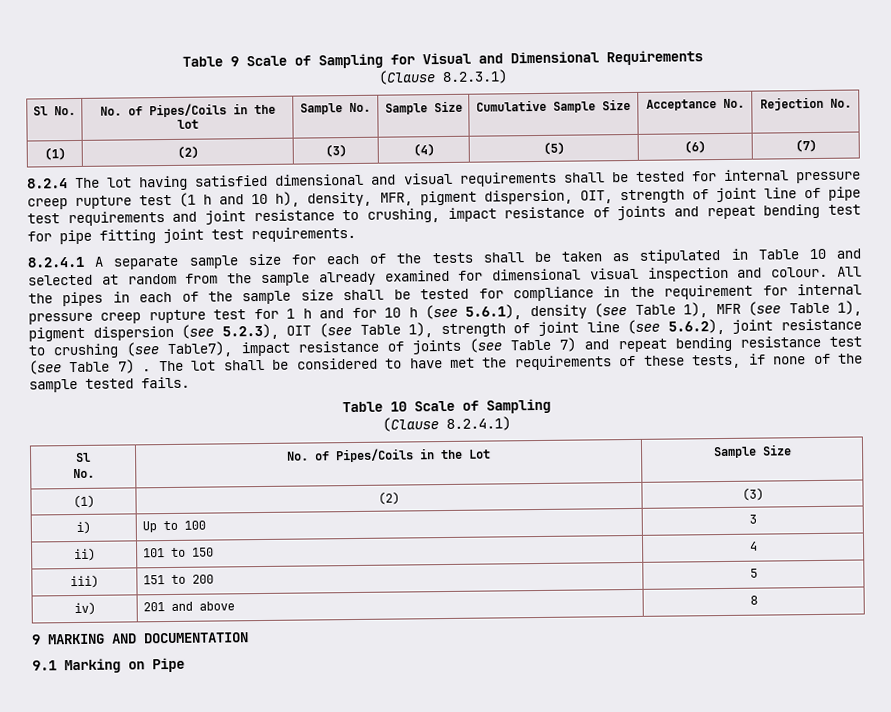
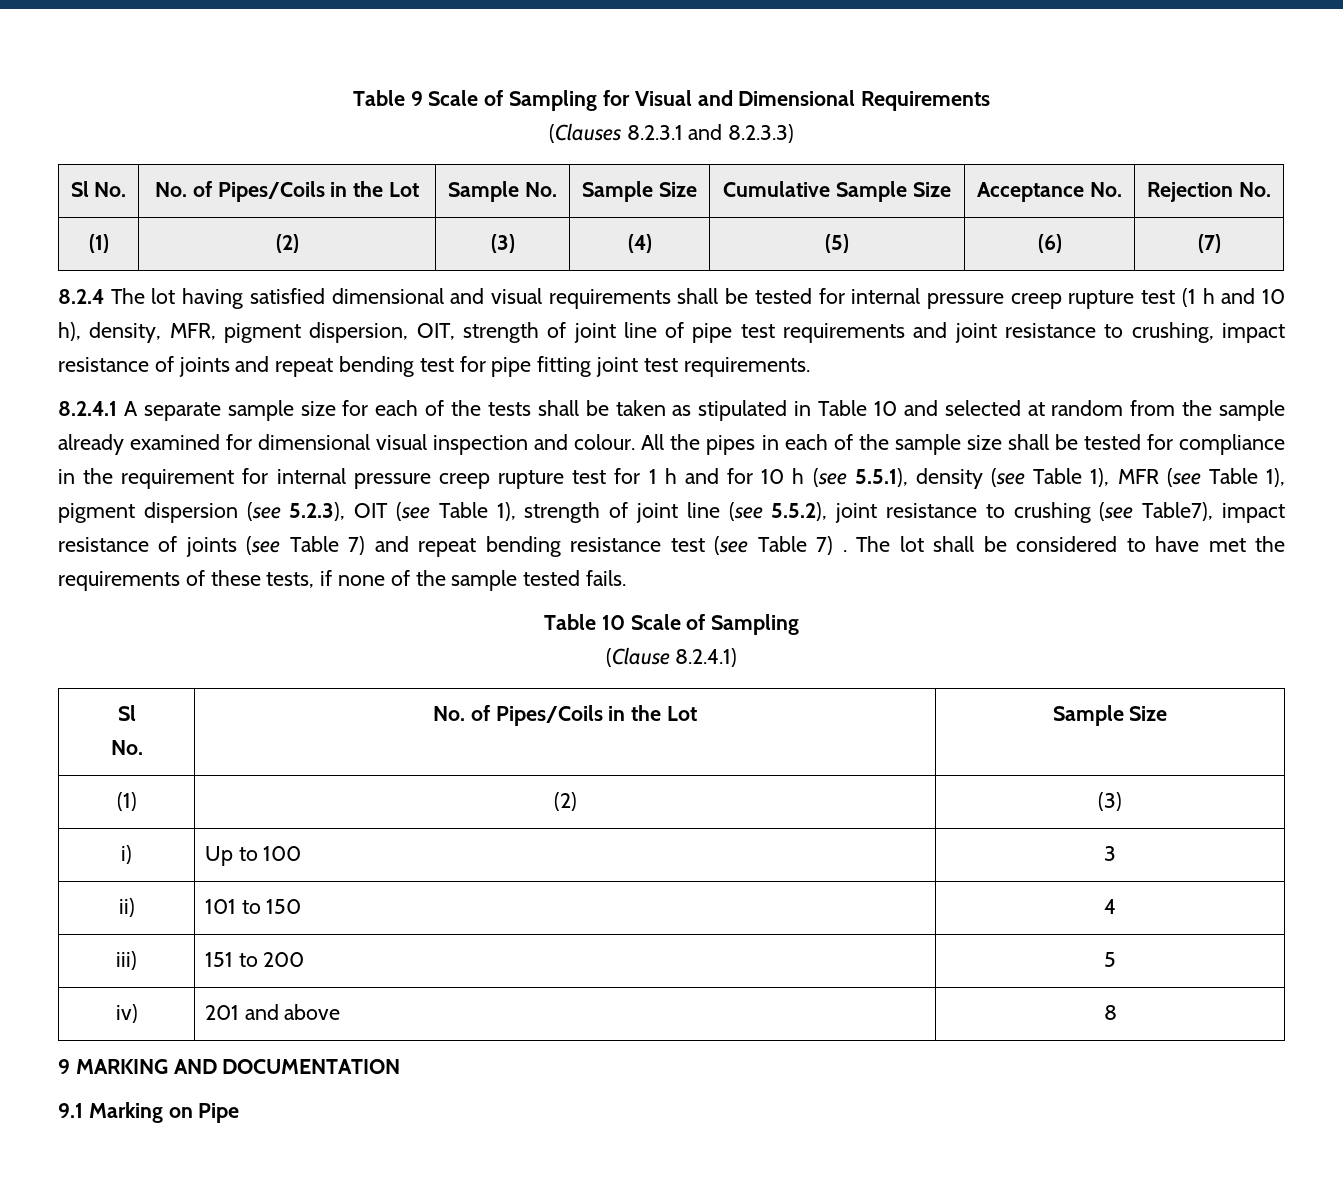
- (Clause 8.2.3.1)
+ (Clauses 8.2.3.1 and 8.2.3.3)
- Sl No. | No. of Pipes/Coils in the lot | Sample No. | Sample Size | Cumulative Sample Size | Acceptance No. | Rejection No.
+ Sl No. | No. of Pipes/Coils in the Lot | Sample No. | Sample Size | Cumulative Sample Size | Acceptance No. | Rejection No.
- All the pipes in each of the sample size shall be tested for compliance in the requirement for internal pressure creep rupture test for 1 h and for 10 h (see 5.6.1), density (see Table 1), MFR (see Table 1), pigment dispersion (see 5.2.3), OIT (see Table 1), strength of joint line (see 5.6.2), joint resistance to crushing (see Table7), impact resistance of joints (see Table 7) and repeat bending resistance test (see Table 7) .
+ All the pipes in each of the sample size shall be tested for compliance in the requirement for internal pressure creep rupture test for 1 h and for 10 h (see 5.5.1), density (see Table 1), MFR (see Table 1), pigment dispersion (see 5.2.3), OIT (see Table 1), strength of joint line (see 5.5.2), joint resistance to crushing (see Table7), impact resistance of joints (see Table 7) and repeat bending resistance test (see Table 7) .

